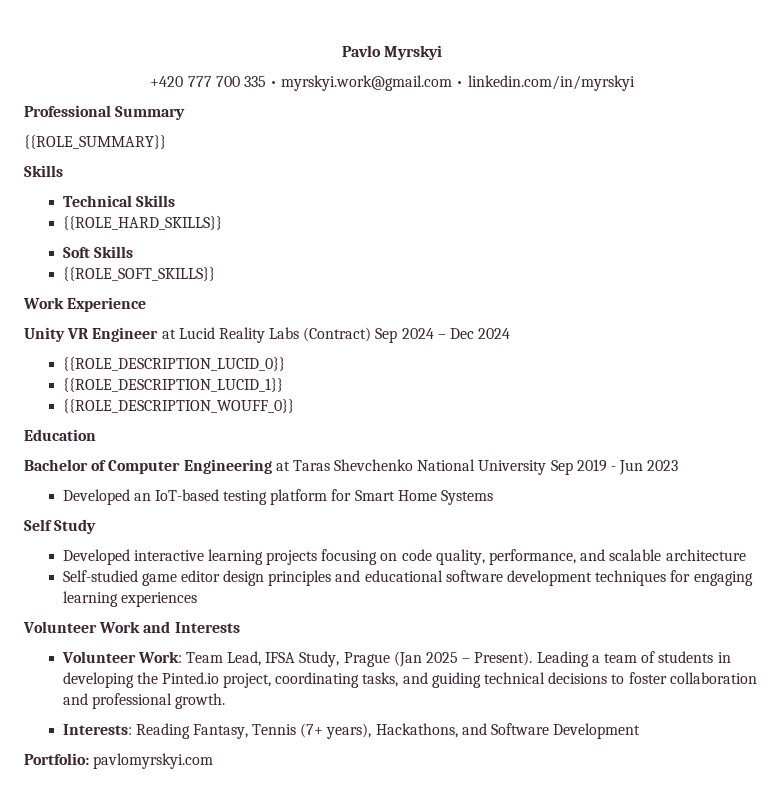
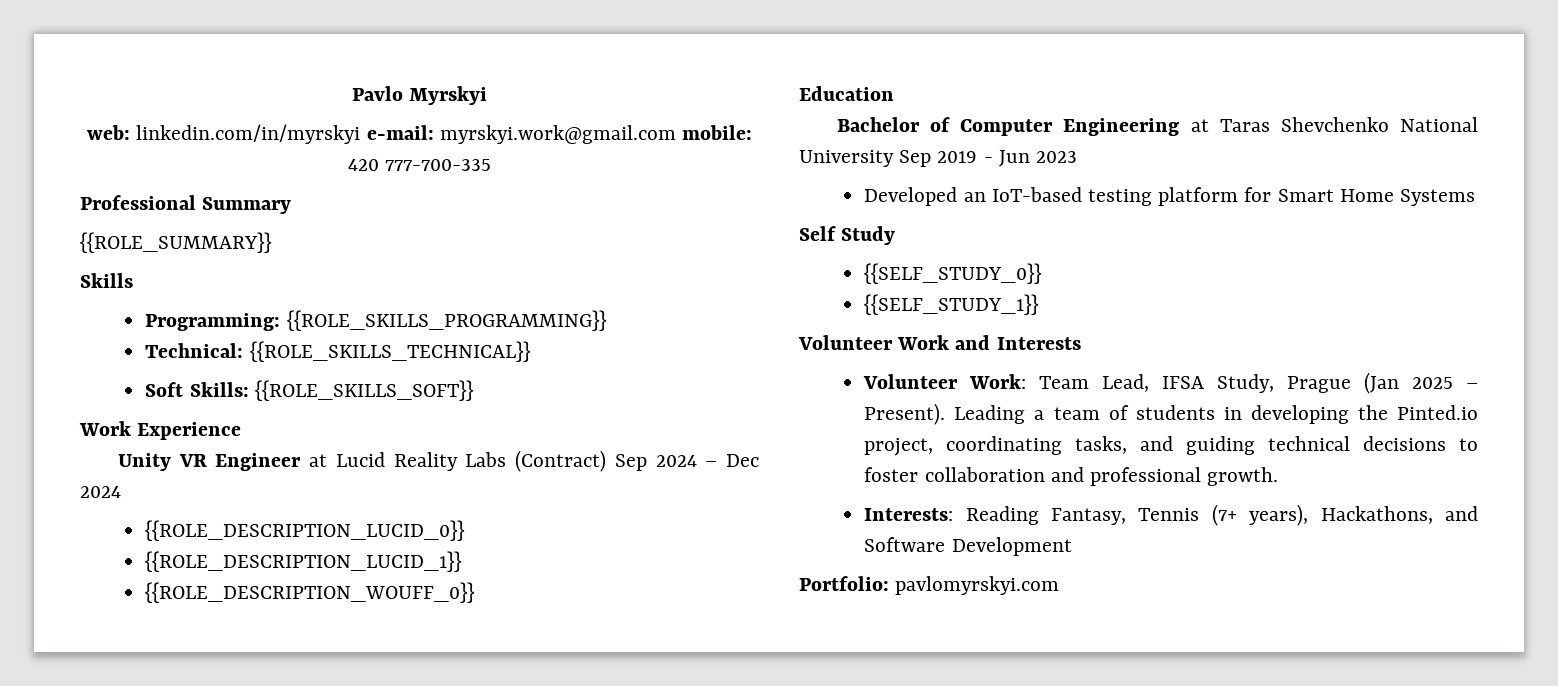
- +420 777 700 335 • myrskyi.work@gmail.com • linkedin.com/in/myrskyi
+ web: linkedin.com/in/myrskyi e-mail: myrskyi.work@gmail.com mobile: 420 777-700-335
- Technical Skills
- {{ROLE_HARD_SKILLS}}
+ Programming: {{ROLE_SKILLS_PROGRAMMING}}
+ Technical: {{ROLE_SKILLS_TECHNICAL}}
- Soft Skills
- {{ROLE_SOFT_SKILLS}}
+ Soft Skills: {{ROLE_SKILLS_SOFT}}
- Developed interactive learning projects focusing on code quality, performance, and scalable architecture
- Self-studied game editor design principles and educational software development techniques for engaging learning experiences
+ {{SELF_STUDY_0}}
+ {{SELF_STUDY_1}}

